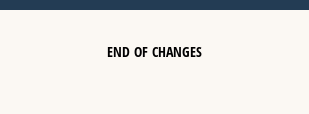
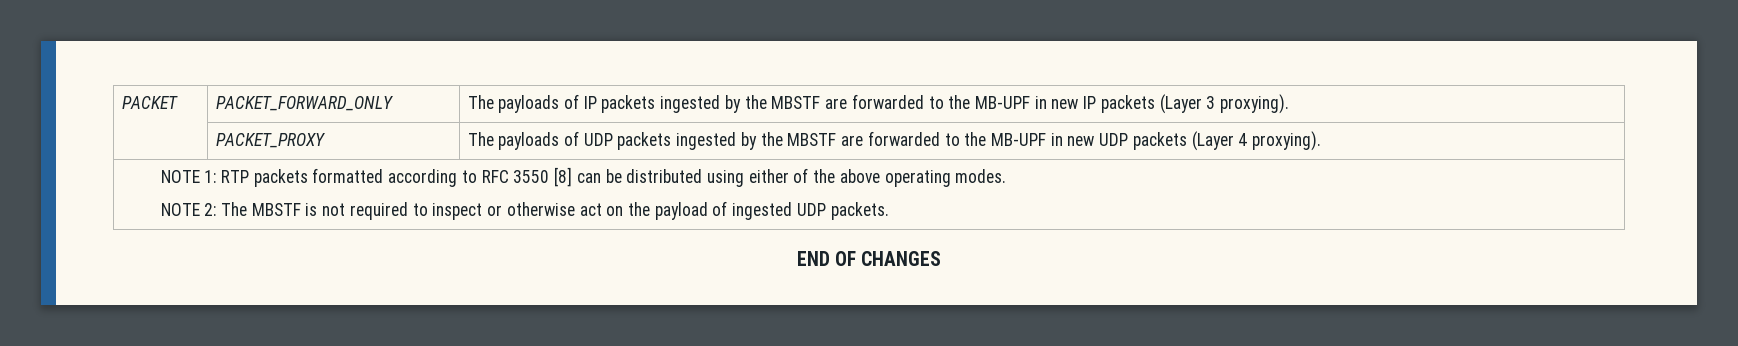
+ PACKET | PACKET_FORWARD_ONLY | The payloads of IP packets ingested by the MBSTF are forwarded to the MB-UPF in new IP packets (Layer 3 proxying).
+ | PACKET_PROXY | The payloads of UDP packets ingested by the MBSTF are forwarded to the MB-UPF in new UDP packets (Layer 4 proxying).
+ NOTE 1: RTP packets formatted according to RFC 3550 [8] can be distributed using either of the above operating modes.
+ NOTE 2: The MBSTF is not required to inspect or otherwise act on the payload of ingested UDP packets.

